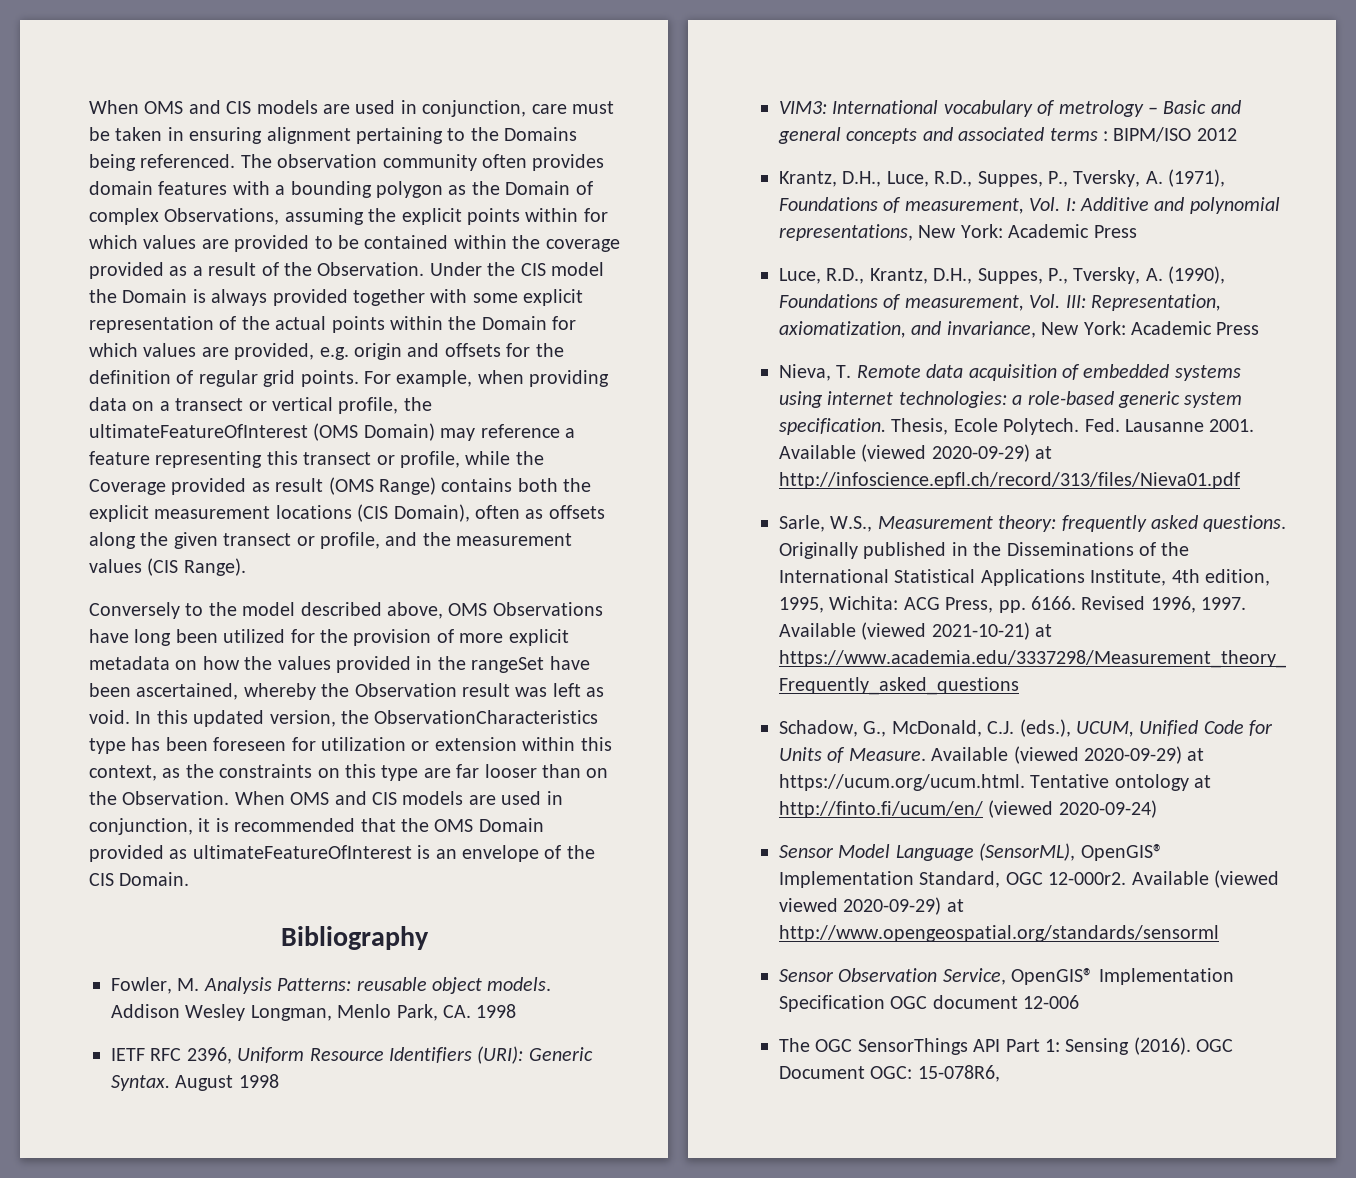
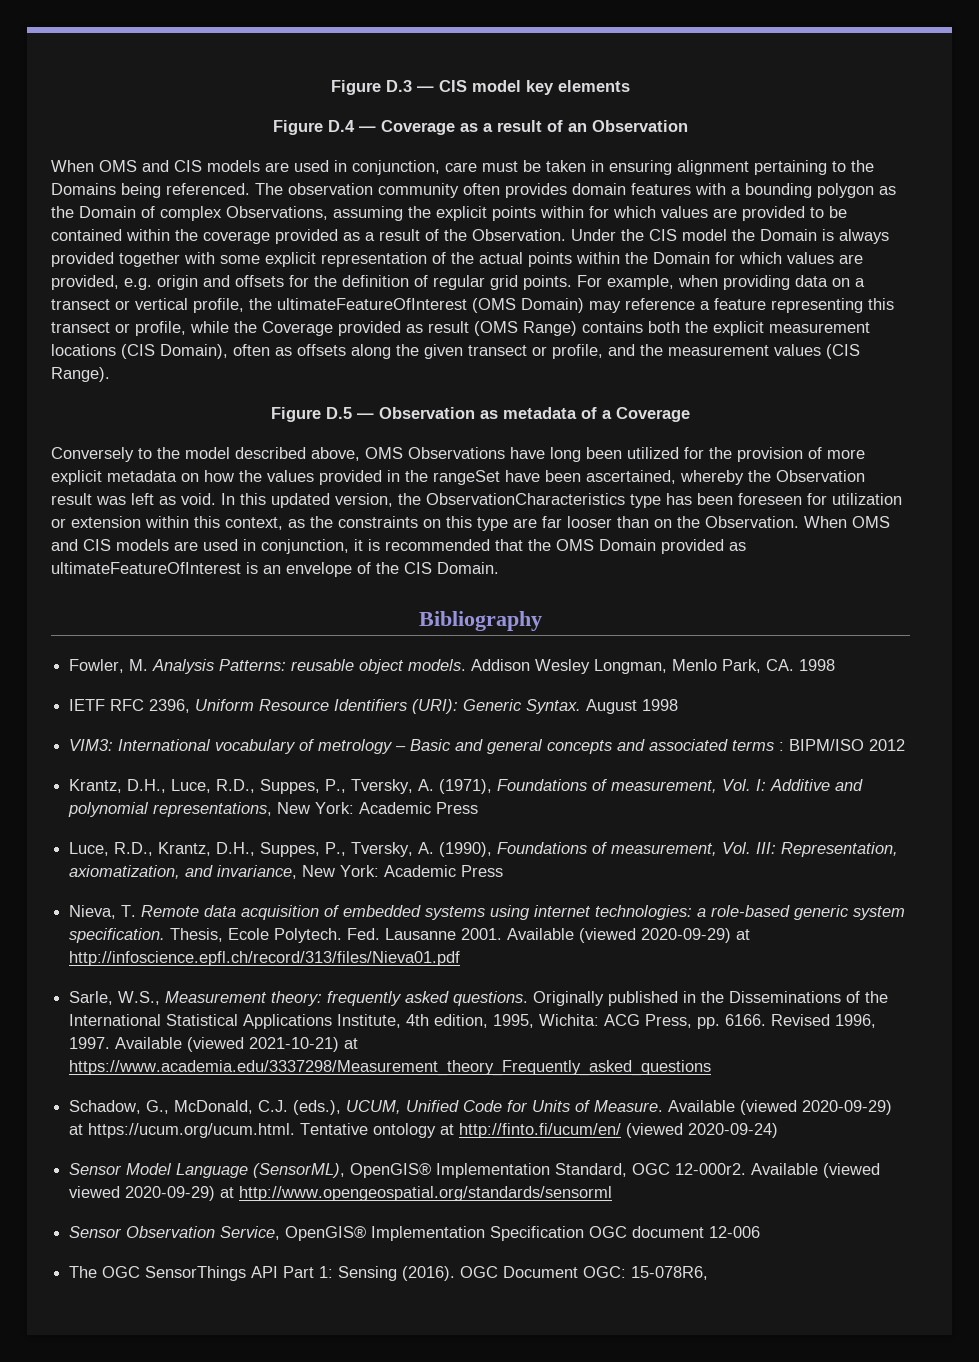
+ Figure D.3 — CIS model key elements
+ Figure D.4 — Coverage as a result of an Observation
+ Figure D.5 — Observation as metadata of a Coverage

